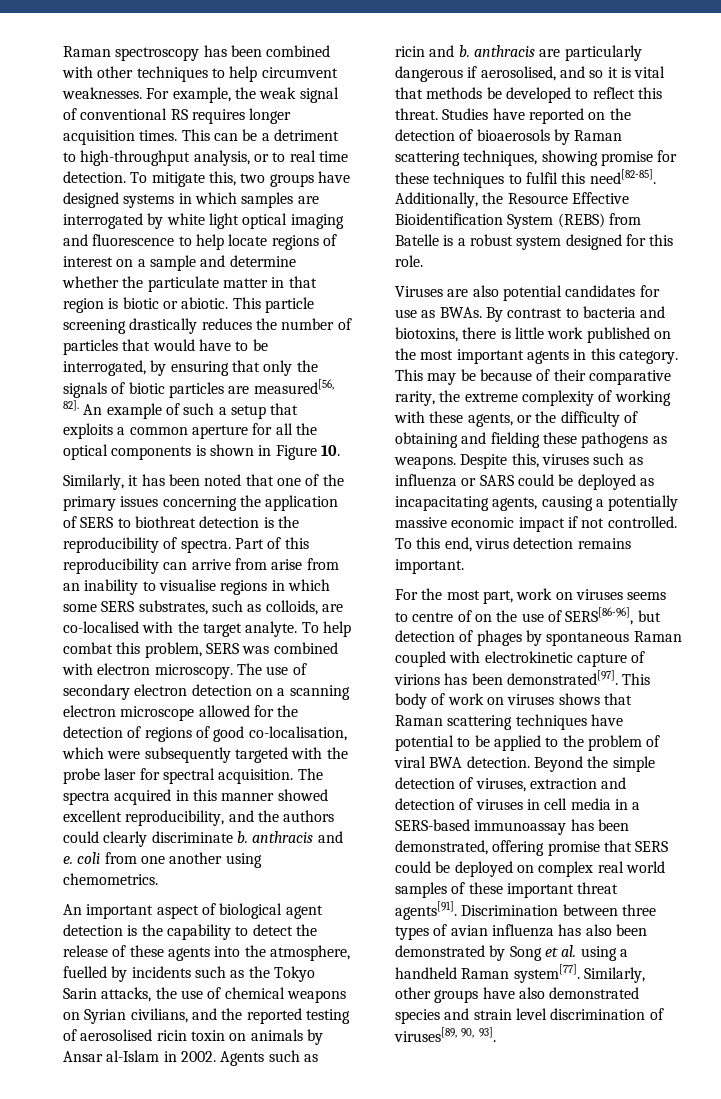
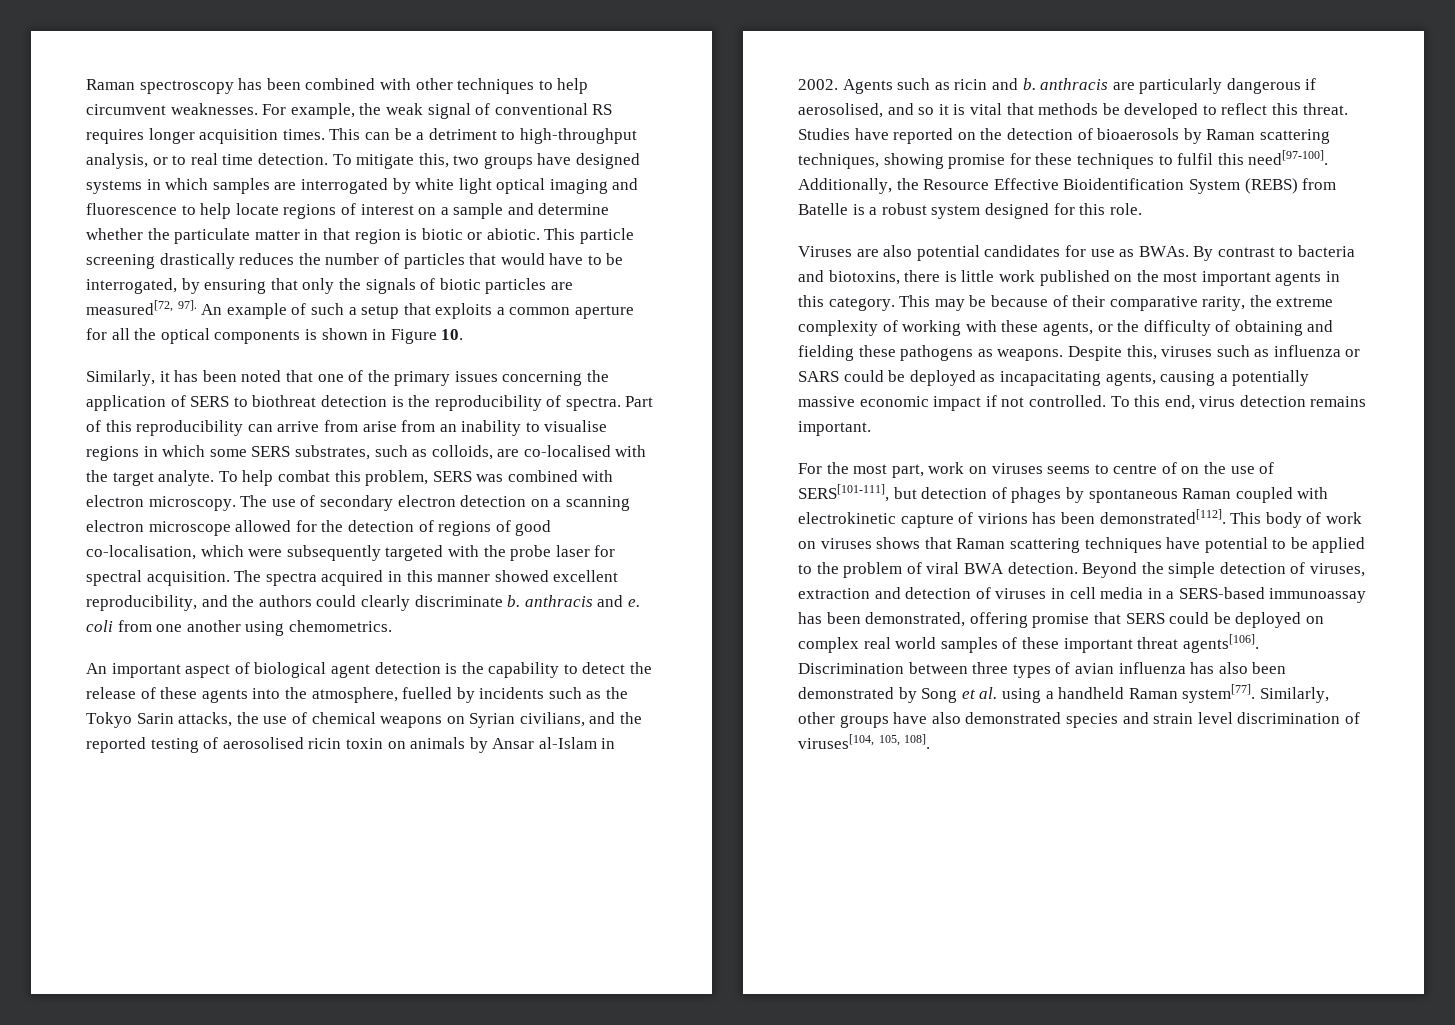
- This particle screening drastically reduces the number of particles that would have to be interrogated, by ensuring that only the signals of biotic particles are measured[56, 82].
+ This particle screening drastically reduces the number of particles that would have to be interrogated, by ensuring that only the signals of biotic particles are measured[72, 97].
- Studies have reported on the detection of bioaerosols by Raman scattering techniques, showing promise for these techniques to fulfil this need[82-85].
+ Studies have reported on the detection of bioaerosols by Raman scattering techniques, showing promise for these techniques to fulfil this need[97-100].
- For the most part, work on viruses seems to centre of on the use of SERS[86-96], but detection of phages by spontaneous Raman coupled with electrokinetic capture of virions has been demonstrated[97].
+ For the most part, work on viruses seems to centre of on the use of SERS[101-111], but detection of phages by spontaneous Raman coupled with electrokinetic capture of virions has been demonstrated[112].
- Beyond the simple detection of viruses, extraction and detection of viruses in cell media in a SERS-based immunoassay has been demonstrated, offering promise that SERS could be deployed on complex real world samples of these important threat agents[91].
+ Beyond the simple detection of viruses, extraction and detection of viruses in cell media in a SERS-based immunoassay has been demonstrated, offering promise that SERS could be deployed on complex real world samples of these important threat agents[106].
- Similarly, other groups have also demonstrated species and strain level discrimination of viruses[89, 90, 93].
+ Similarly, other groups have also demonstrated species and strain level discrimination of viruses[104, 105, 108].

